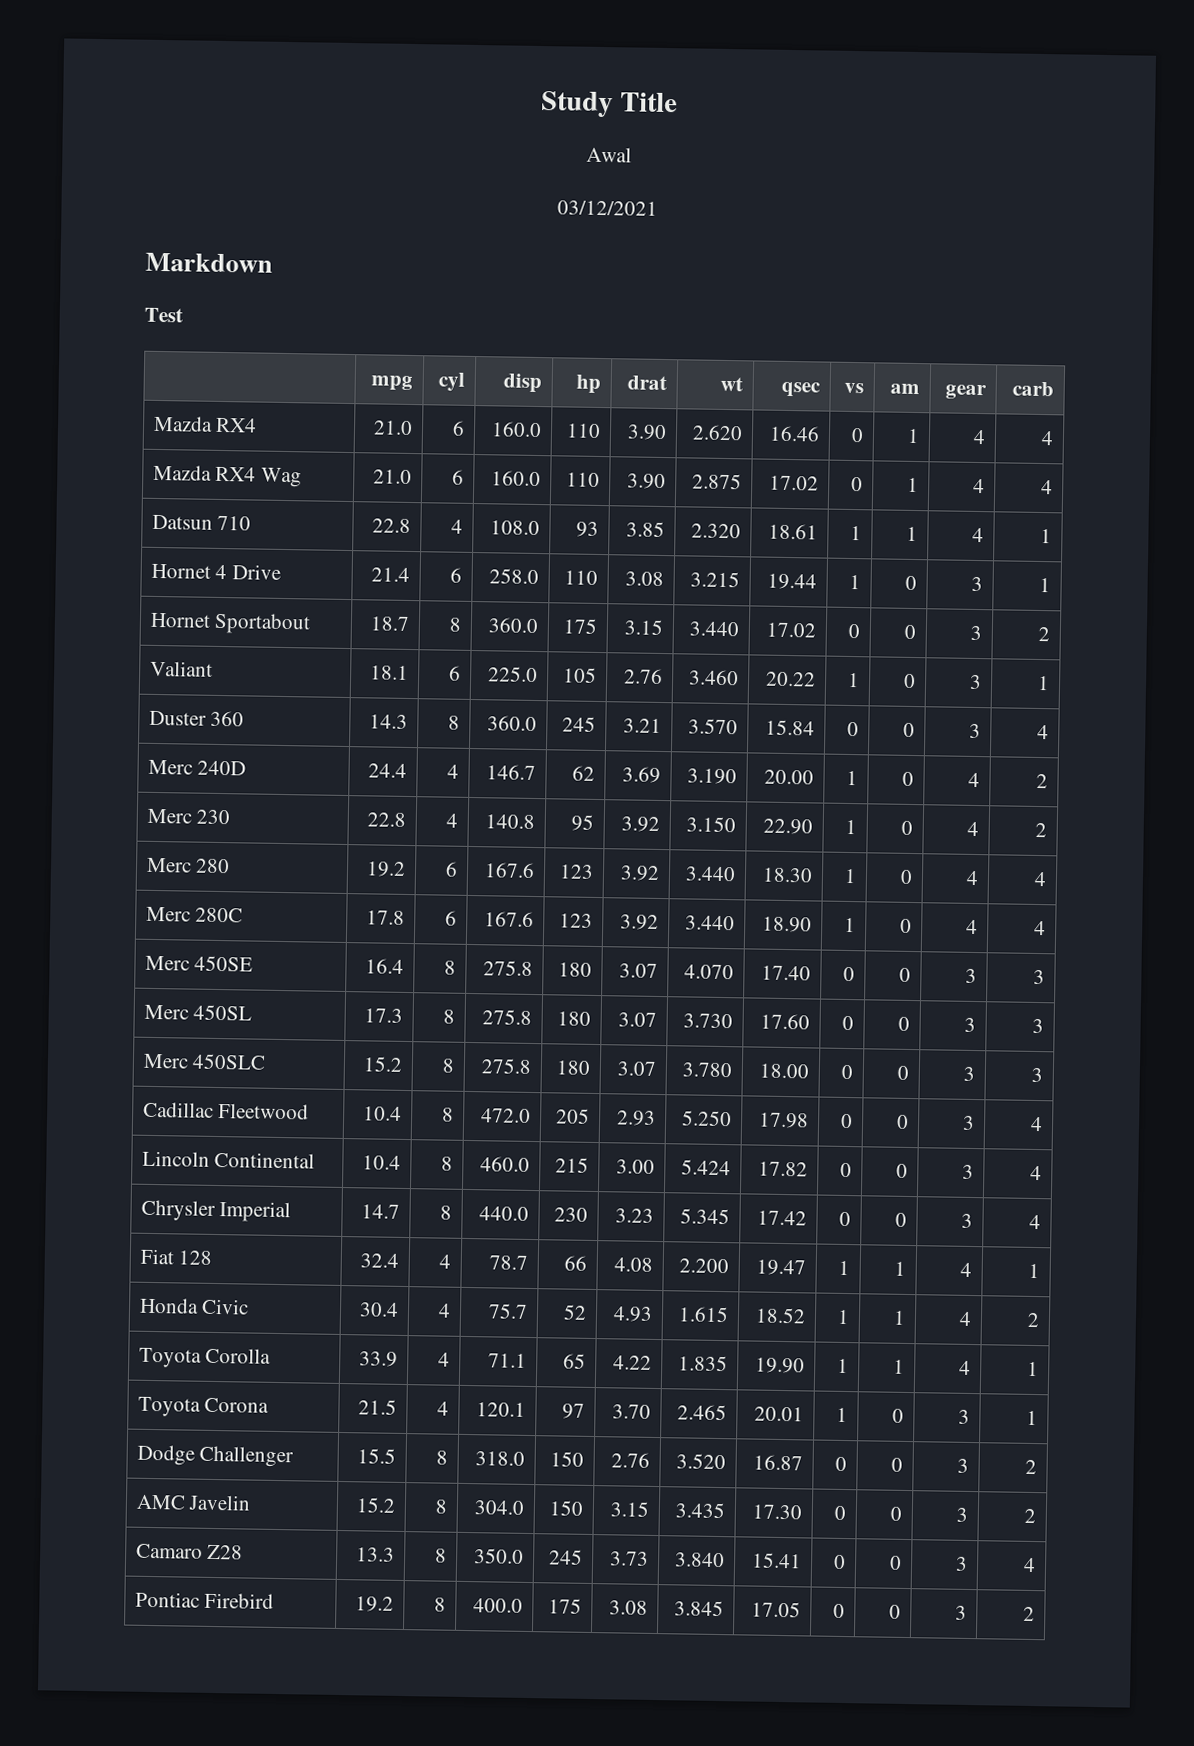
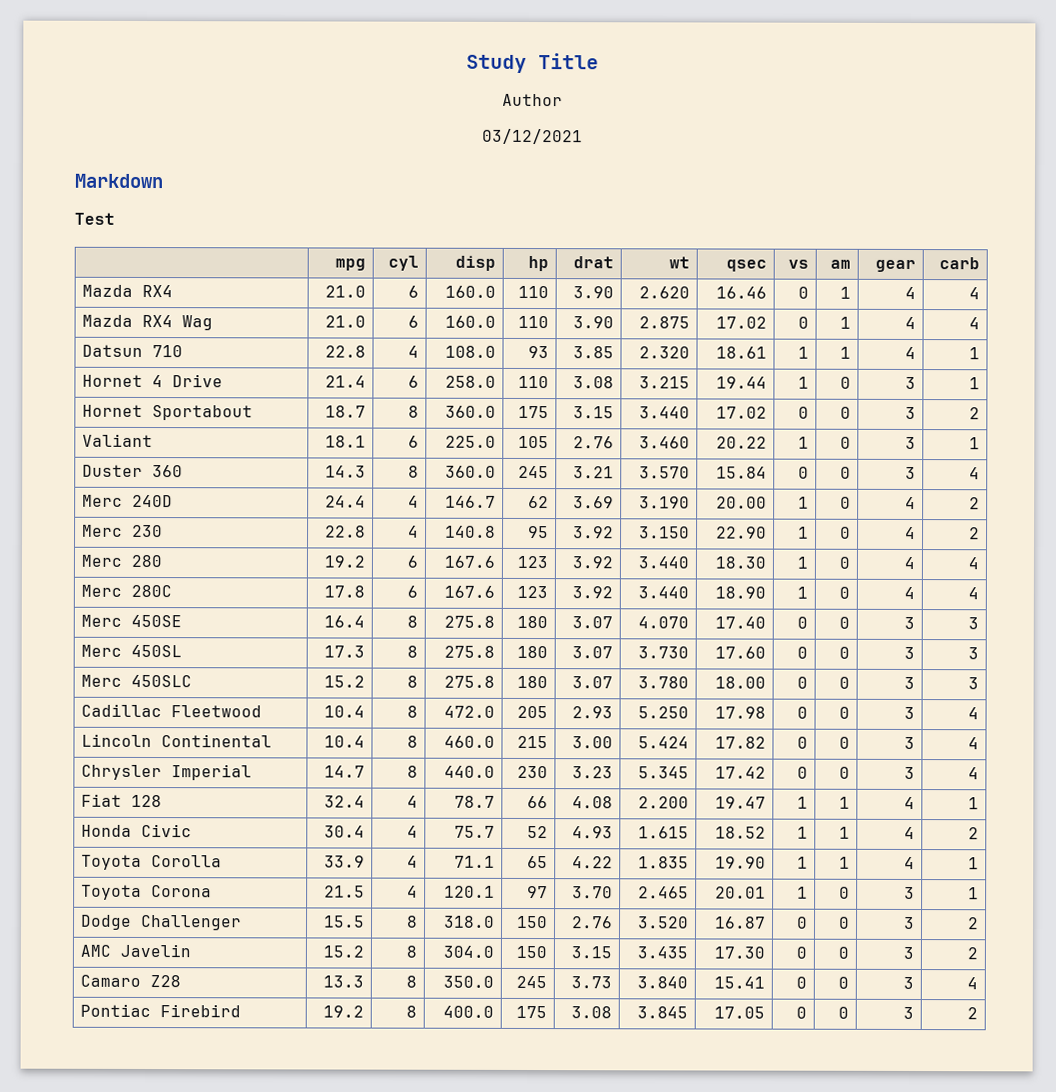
- Awal
+ Author

